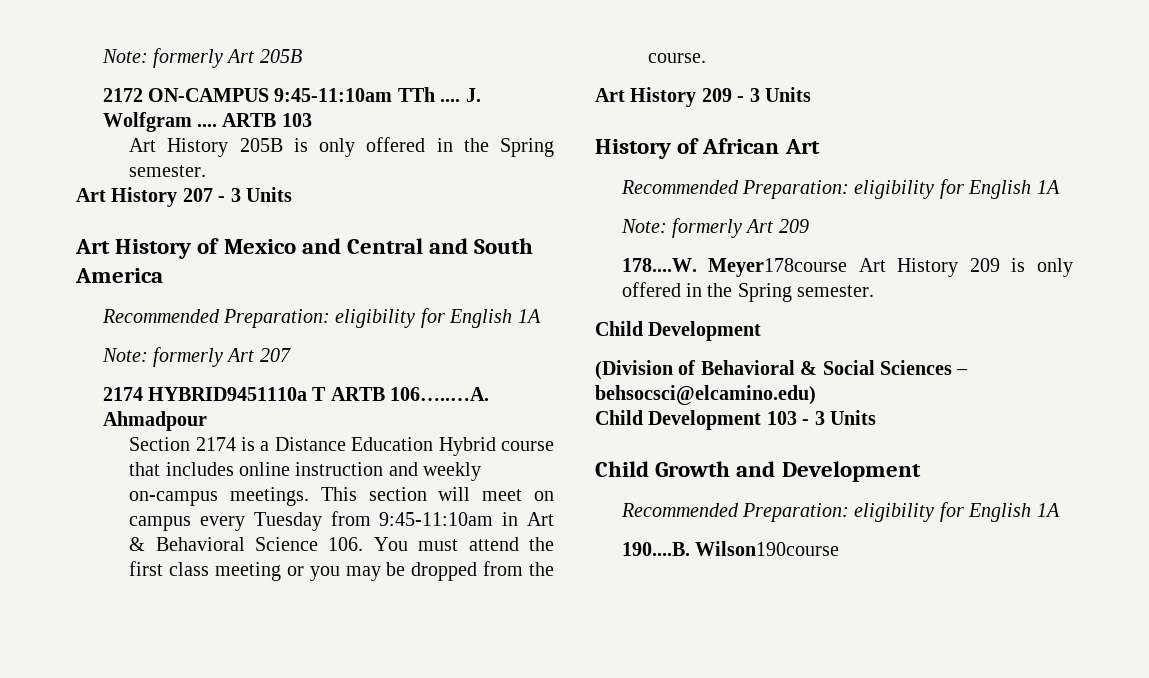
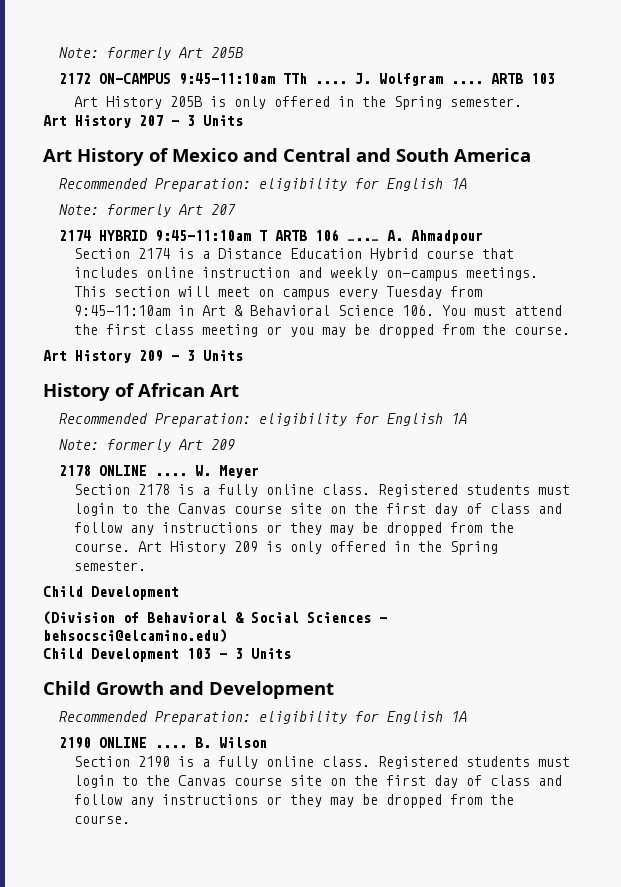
- 2174 HYBRID9451110a T ARTB 106…..…A. Ahmadpour
+ 2174 HYBRID 9:45-11:10am T ARTB 106 …..… A. Ahmadpour
- 178....W. Meyer178course Art History 209 is only offered in the Spring semester.
+ 2178 ONLINE .... W. Meyer
+ Section 2178 is a fully online class. Registered students must login to the Canvas course site on the first day of class and follow any instructions or they may be dropped from the course. Art History 209 is only offered in the Spring semester.
- 190....B. Wilson190course
+ 2190 ONLINE .... B. Wilson
+ Section 2190 is a fully online class. Registered students must login to the Canvas course site on the first day of class and follow any instructions or they may be dropped from the course.

